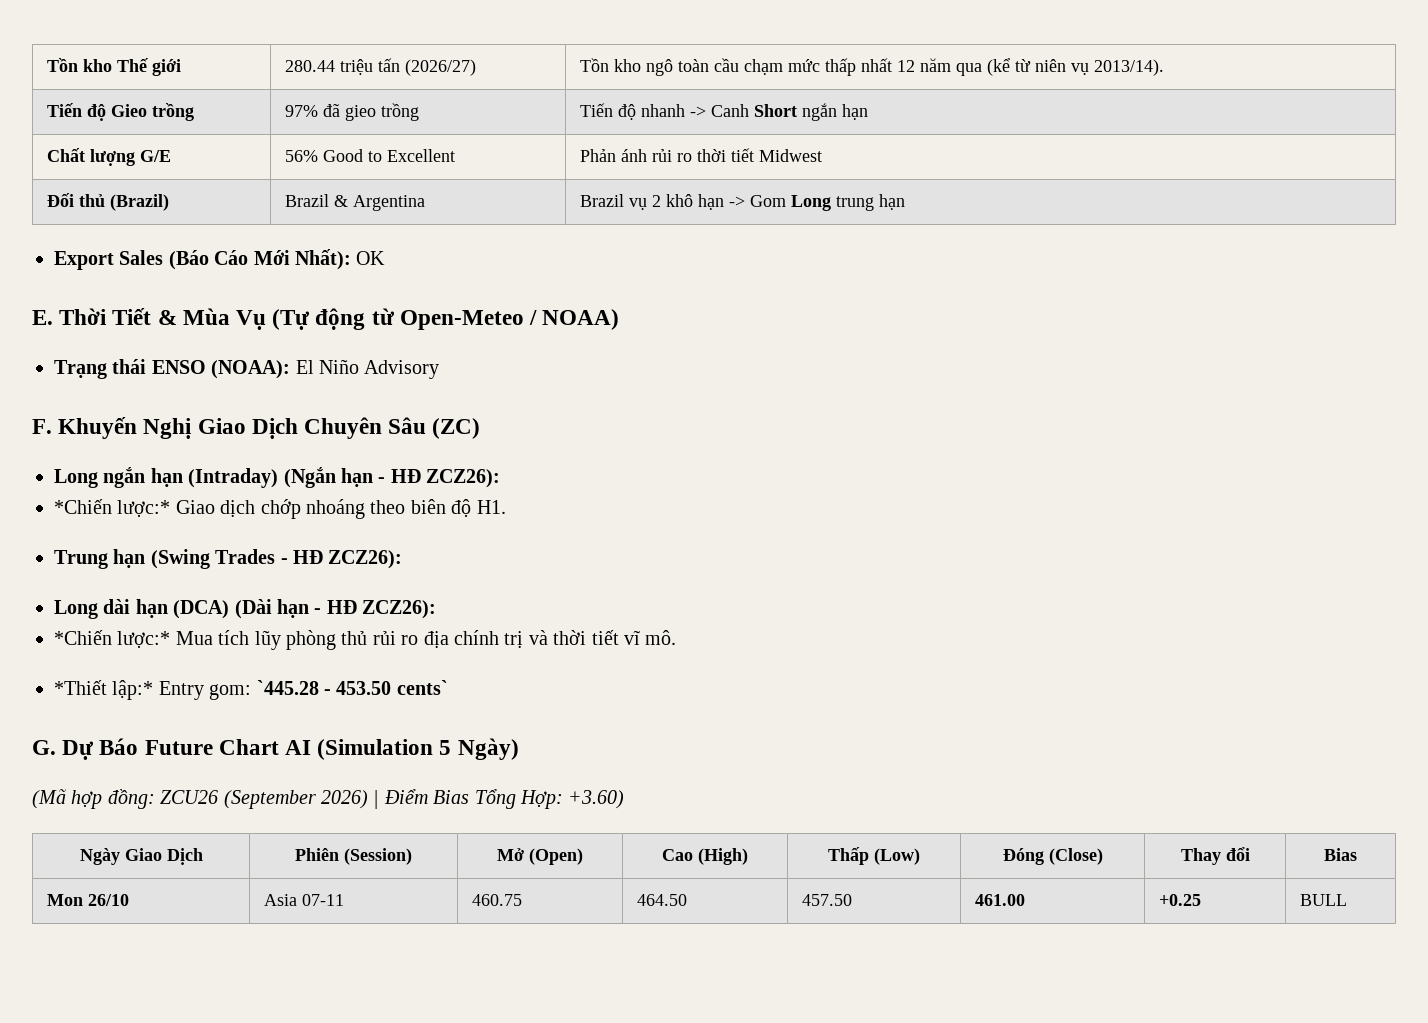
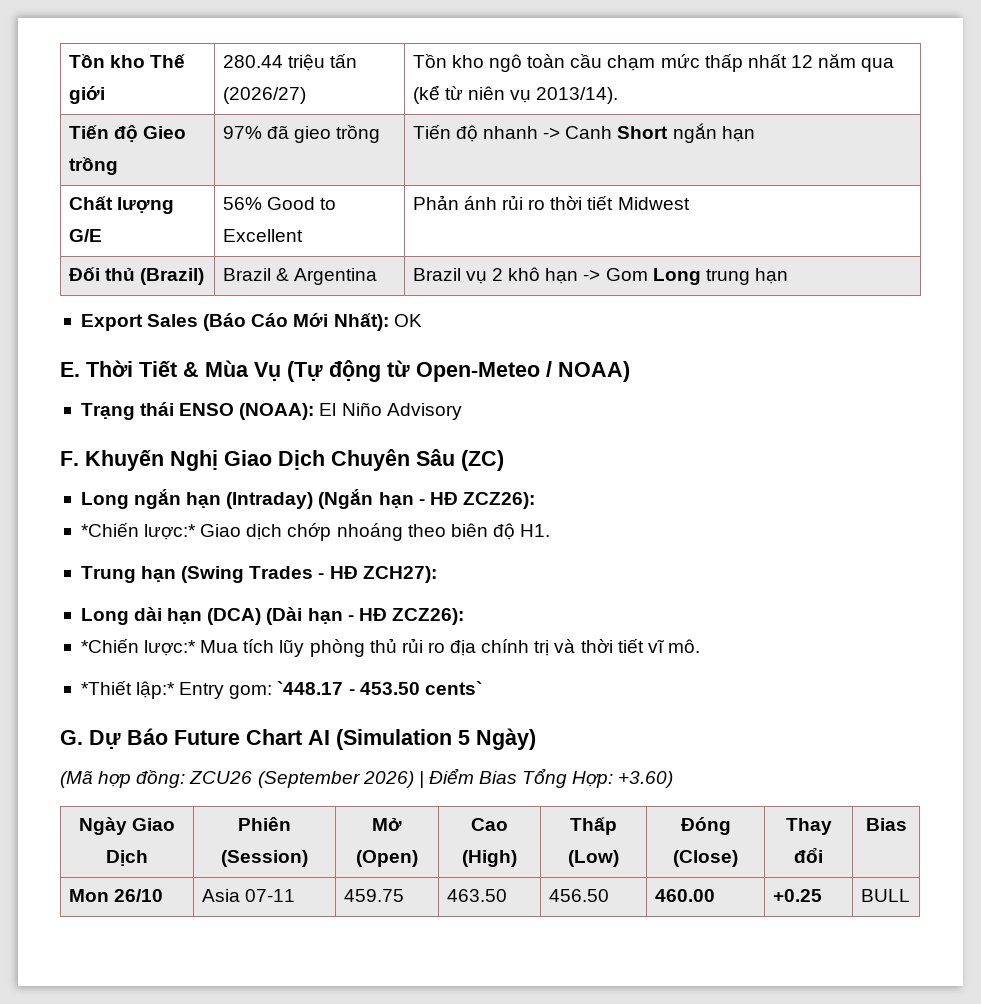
- Trung hạn (Swing Trades - HĐ ZCZ26):
+ Trung hạn (Swing Trades - HĐ ZCH27):
- *Thiết lập:* Entry gom: `445.28 - 453.50 cents`
+ *Thiết lập:* Entry gom: `448.17 - 453.50 cents`
- Mon 26/10 | Asia 07-11 | 460.75 | 464.50 | 457.50 | 461.00 | +0.25 | BULL
+ Mon 26/10 | Asia 07-11 | 459.75 | 463.50 | 456.50 | 460.00 | +0.25 | BULL

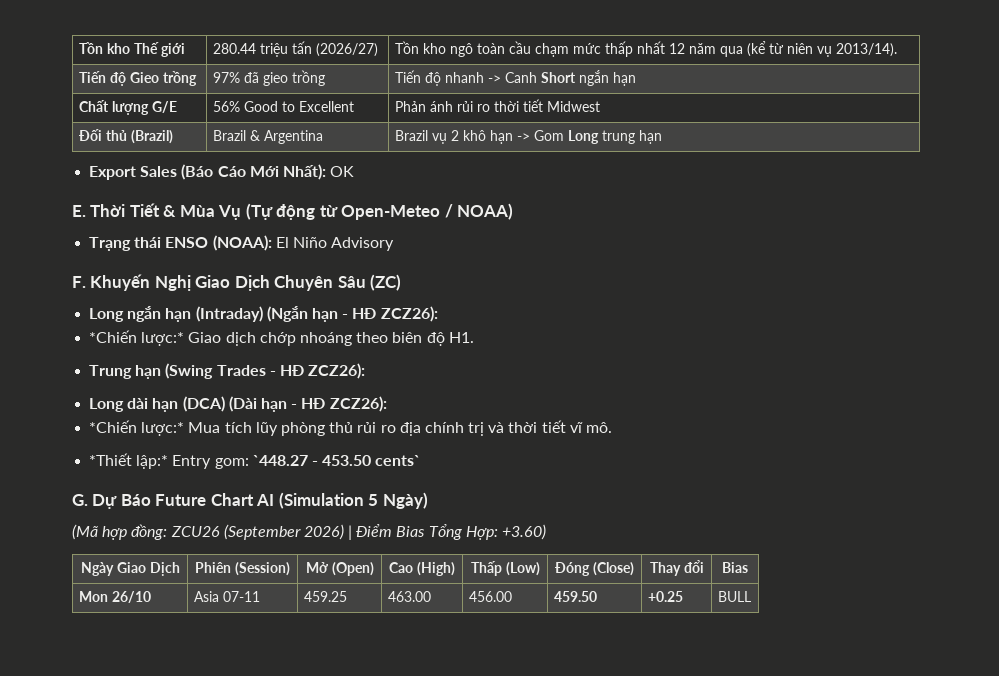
- Trung hạn (Swing Trades - HĐ ZCH27):
+ Trung hạn (Swing Trades - HĐ ZCZ26):
- *Thiết lập:* Entry gom: `448.17 - 453.50 cents`
+ *Thiết lập:* Entry gom: `448.27 - 453.50 cents`
- Mon 26/10 | Asia 07-11 | 459.75 | 463.50 | 456.50 | 460.00 | +0.25 | BULL
+ Mon 26/10 | Asia 07-11 | 459.25 | 463.00 | 456.00 | 459.50 | +0.25 | BULL

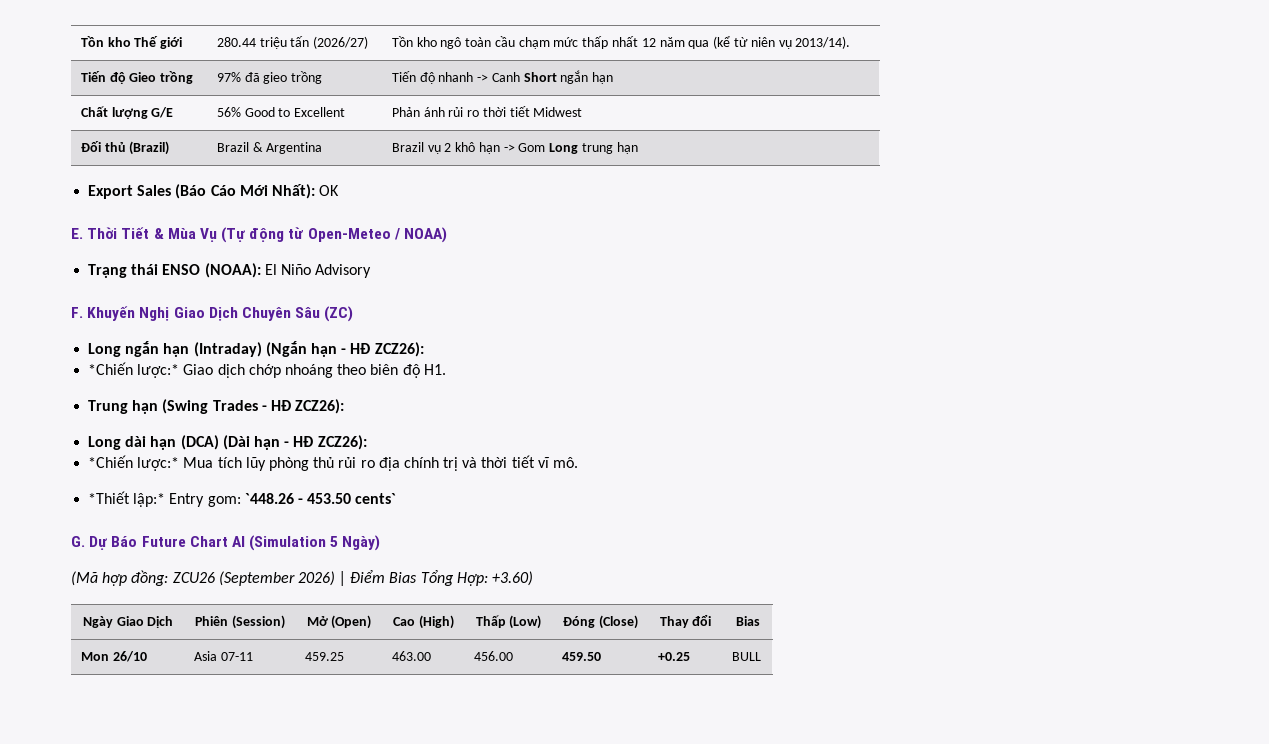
- *Thiết lập:* Entry gom: `448.27 - 453.50 cents`
+ *Thiết lập:* Entry gom: `448.26 - 453.50 cents`

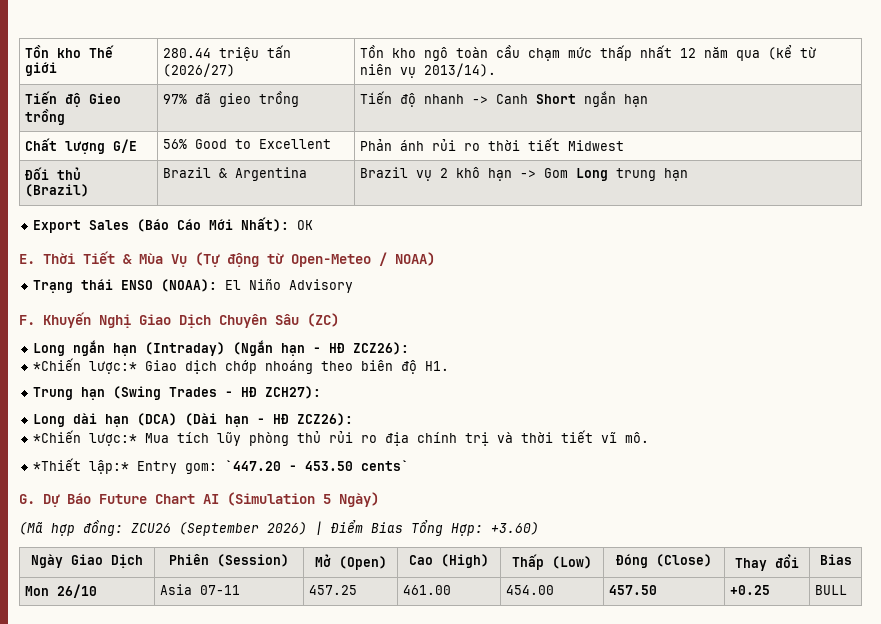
- Trung hạn (Swing Trades - HĐ ZCZ26):
+ Trung hạn (Swing Trades - HĐ ZCH27):
- *Thiết lập:* Entry gom: `448.26 - 453.50 cents`
+ *Thiết lập:* Entry gom: `447.20 - 453.50 cents`
- Mon 26/10 | Asia 07-11 | 459.25 | 463.00 | 456.00 | 459.50 | +0.25 | BULL
+ Mon 26/10 | Asia 07-11 | 457.25 | 461.00 | 454.00 | 457.50 | +0.25 | BULL

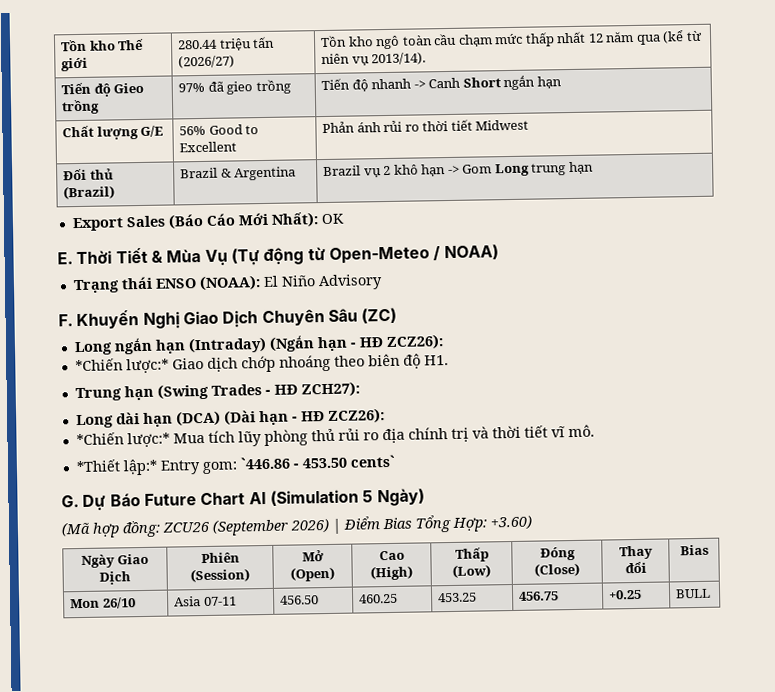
- *Thiết lập:* Entry gom: `447.20 - 453.50 cents`
+ *Thiết lập:* Entry gom: `446.86 - 453.50 cents`
- Mon 26/10 | Asia 07-11 | 457.25 | 461.00 | 454.00 | 457.50 | +0.25 | BULL
+ Mon 26/10 | Asia 07-11 | 456.50 | 460.25 | 453.25 | 456.75 | +0.25 | BULL

